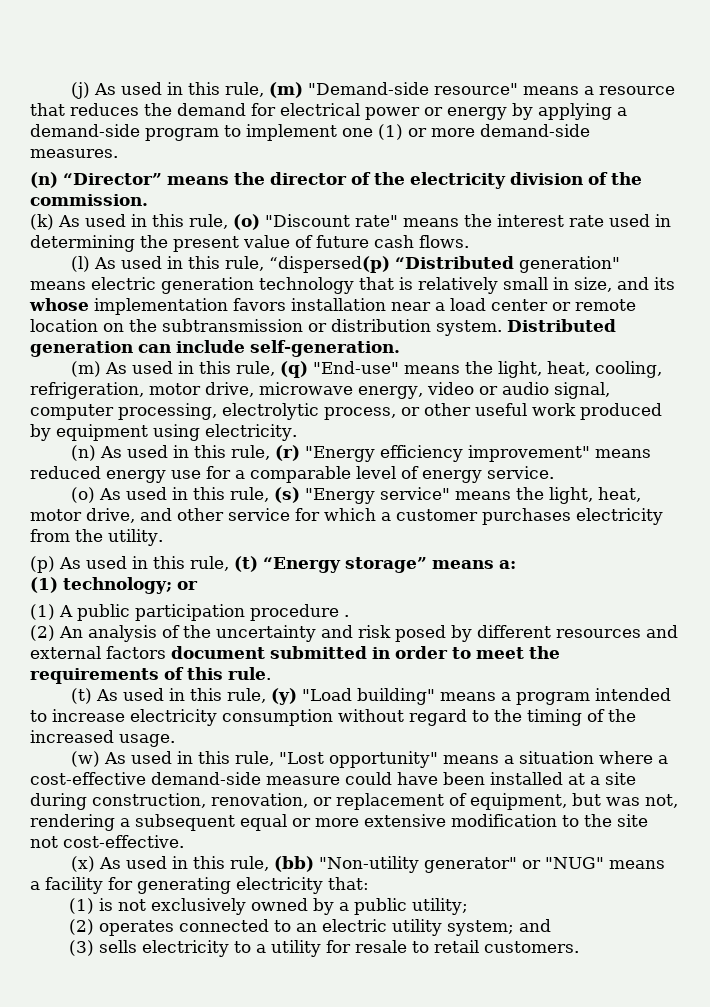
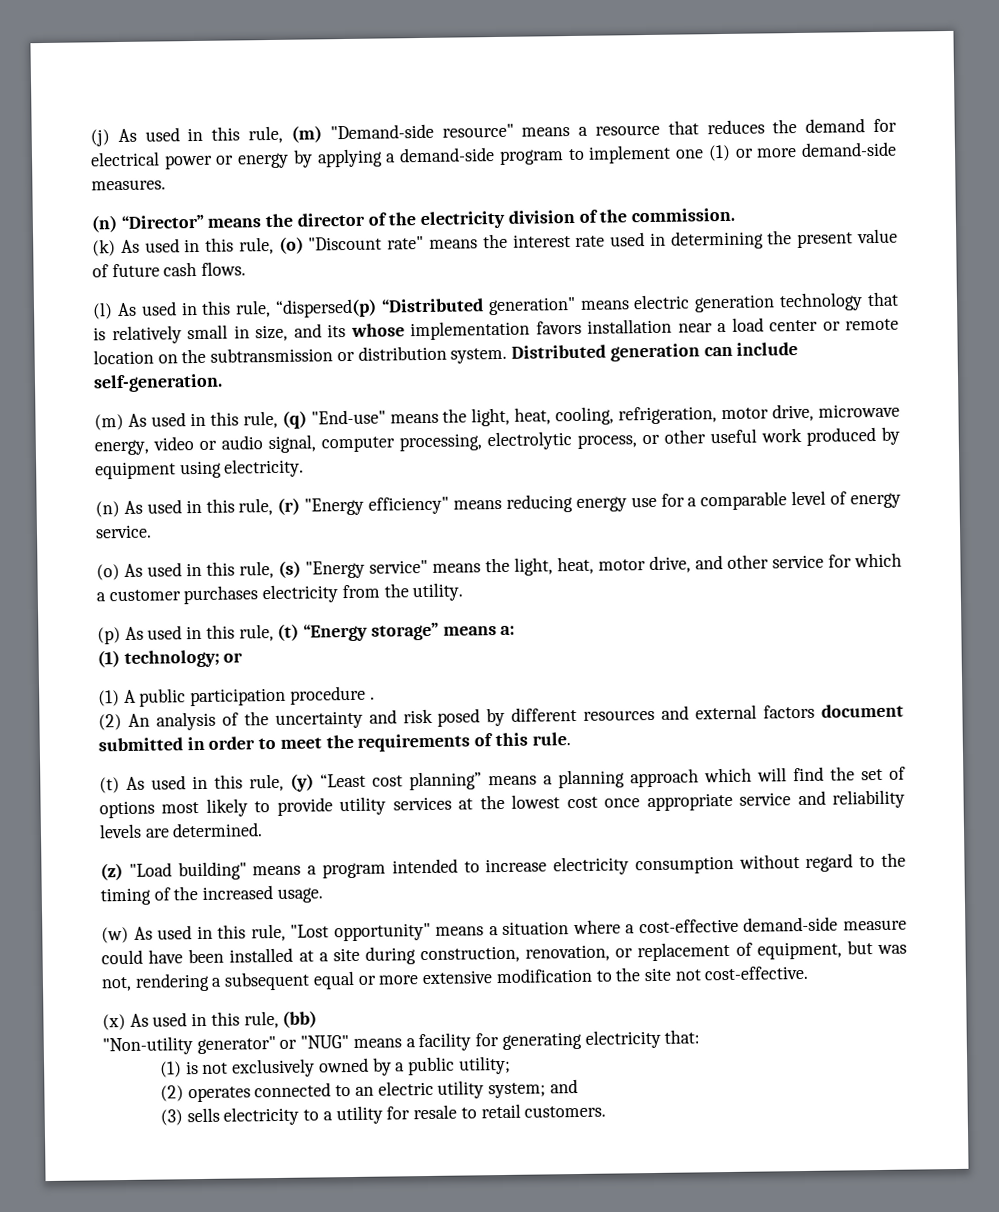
- (n) As used in this rule, (r) "Energy efficiency improvement" means reduced energy use for a comparable level of energy service.
+ (n) As used in this rule, (r) "Energy efficiency" means reducing energy use for a comparable level of energy service.
- (t) As used in this rule, (y) "Load building" means a program intended to increase electricity consumption without regard to the timing of the increased usage.
+ (t) As used in this rule, (y) “Least cost planning” means a planning approach which will find the set of options most likely to provide utility services at the lowest cost once appropriate service and reliability levels are determined.
+ (z) "Load building" means a program intended to increase electricity consumption without regard to the timing of the increased usage.
- (x) As used in this rule, (bb) "Non-utility generator" or "NUG" means a facility for generating electricity that:
+ (x) As used in this rule, (bb)
+ "Non-utility generator" or "NUG" means a facility for generating electricity that:

